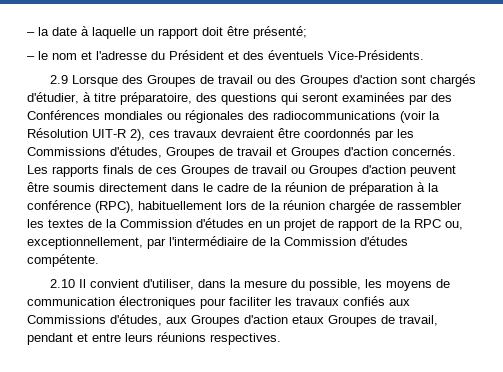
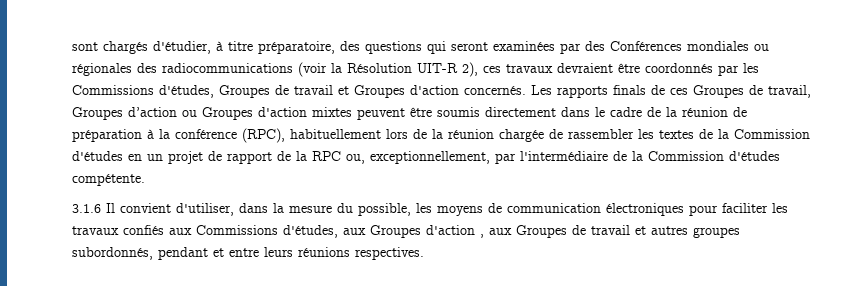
- – la date à laquelle un rapport doit être présenté;
- – le nom et l'adresse du Président et des éventuels Vice-Présidents.
- 2.9 Lorsque des Groupes de travail ou des Groupes d'action sont chargés d'étudier, à titre préparatoire, des questions qui seront examinées par des Conférences mondiales ou régionales des radiocommunications (voir la Résolution UIT-R 2), ces travaux devraient être coordonnés par les Commissions d'études, Groupes de travail et Groupes d'action concernés.
+ sont chargés d'étudier, à titre préparatoire, des questions qui seront examinées par des Conférences mondiales ou régionales des radiocommunications (voir la Résolution UIT-R 2), ces travaux devraient être coordonnés par les Commissions d'études, Groupes de travail et Groupes d'action concernés.
- Les rapports finals de ces Groupes de travail ou Groupes d'action peuvent être soumis directement dans le cadre de la réunion de préparation à la conférence (RPC), habituellement lors de la réunion chargée de rassembler les textes de la Commission d'études en un projet de rapport de la RPC ou, exceptionnellement, par l'intermédiaire de la Commission d'études compétente.
+ Les rapports finals de ces Groupes de travail, Groupes d’action ou Groupes d'action mixtes peuvent être soumis directement dans le cadre de la réunion de préparation à la conférence (RPC), habituellement lors de la réunion chargée de rassembler les textes de la Commission d'études en un projet de rapport de la RPC ou, exceptionnellement, par l'intermédiaire de la Commission d'études compétente.
- 2.10 Il convient d'utiliser, dans la mesure du possible, les moyens de communication électroniques pour faciliter les travaux confiés aux Commissions d'études, aux Groupes d'action etaux Groupes de travail, pendant et entre leurs réunions respectives.
+ 3.1.6 Il convient d'utiliser, dans la mesure du possible, les moyens de communication électroniques pour faciliter les travaux confiés aux Commissions d'études, aux Groupes d'action , aux Groupes de travail et autres groupes subordonnés, pendant et entre leurs réunions respectives.

